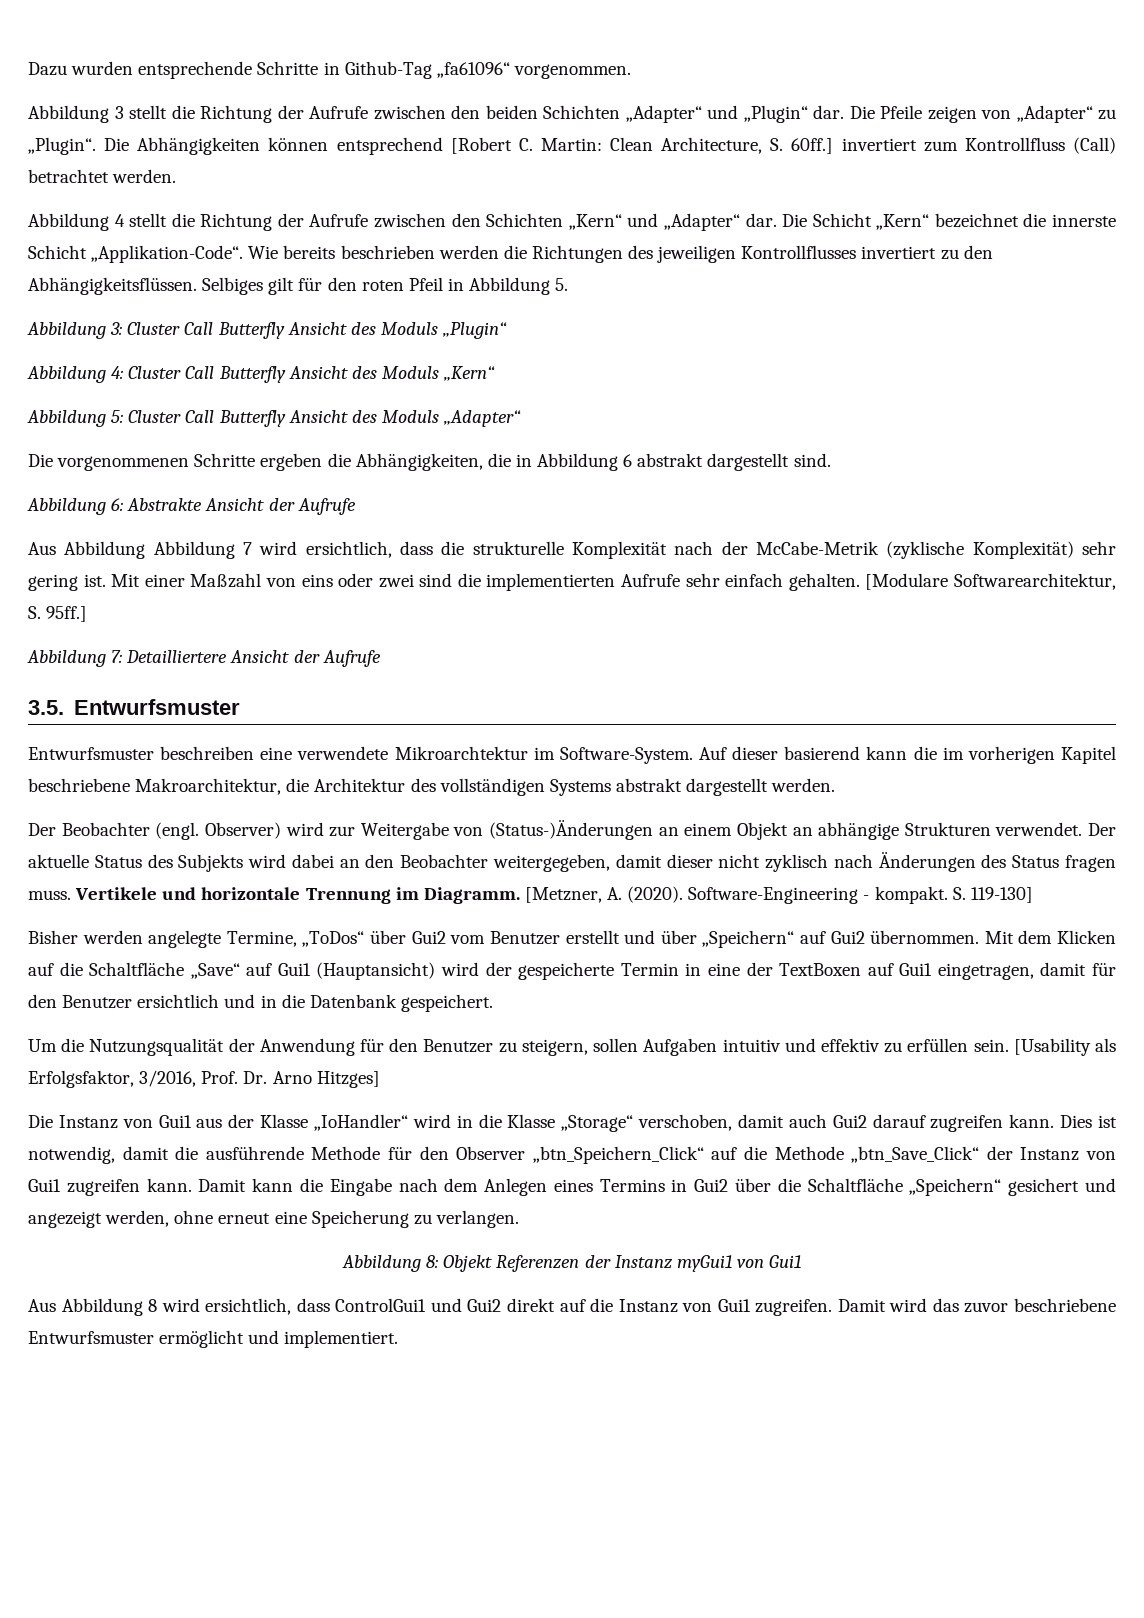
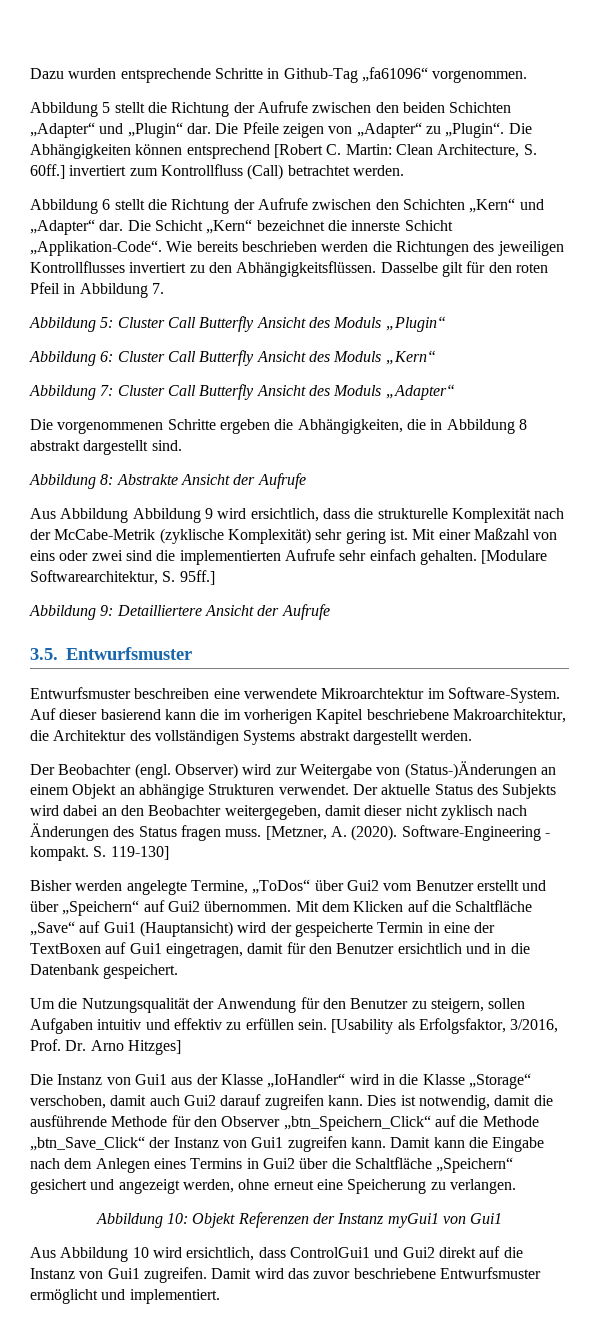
- Abbildung 3 stellt die Richtung der Aufrufe zwischen den beiden Schichten „Adapter“ und „Plugin“ dar.
+ Abbildung 5 stellt die Richtung der Aufrufe zwischen den beiden Schichten „Adapter“ und „Plugin“ dar.
- Abbildung 4 stellt die Richtung der Aufrufe zwischen den Schichten „Kern“ und „Adapter“ dar.
+ Abbildung 6 stellt die Richtung der Aufrufe zwischen den Schichten „Kern“ und „Adapter“ dar.
- Selbiges gilt für den roten Pfeil in Abbildung 5.
- Abbildung 3: Cluster Call Butterfly Ansicht des Moduls „Plugin“
+ Dasselbe gilt für den roten Pfeil in Abbildung 7.
+ Abbildung 5: Cluster Call Butterfly Ansicht des Moduls „Plugin“
- Abbildung 4: Cluster Call Butterfly Ansicht des Moduls „Kern“
+ Abbildung 6: Cluster Call Butterfly Ansicht des Moduls „Kern“
- Abbildung 5: Cluster Call Butterfly Ansicht des Moduls „Adapter“
+ Abbildung 7: Cluster Call Butterfly Ansicht des Moduls „Adapter“
- Die vorgenommenen Schritte ergeben die Abhängigkeiten, die in Abbildung 6 abstrakt dargestellt sind.
+ Die vorgenommenen Schritte ergeben die Abhängigkeiten, die in Abbildung 8 abstrakt dargestellt sind.
- Abbildung 6: Abstrakte Ansicht der Aufrufe
+ Abbildung 8: Abstrakte Ansicht der Aufrufe
- Aus Abbildung Abbildung 7 wird ersichtlich, dass die strukturelle Komplexität nach der McCabe-Metrik (zyklische Komplexität) sehr gering ist.
+ Aus Abbildung Abbildung 9 wird ersichtlich, dass die strukturelle Komplexität nach der McCabe-Metrik (zyklische Komplexität) sehr gering ist.
- Abbildung 7: Detailliertere Ansicht der Aufrufe
+ Abbildung 9: Detailliertere Ansicht der Aufrufe
- Vertikele und horizontale Trennung im Diagramm.
- Abbildung 8: Objekt Referenzen der Instanz myGui1 von Gui1
+ Abbildung 10: Objekt Referenzen der Instanz myGui1 von Gui1
- Aus Abbildung 8 wird ersichtlich, dass ControlGui1 und Gui2 direkt auf die Instanz von Gui1 zugreifen.
+ Aus Abbildung 10 wird ersichtlich, dass ControlGui1 und Gui2 direkt auf die Instanz von Gui1 zugreifen.

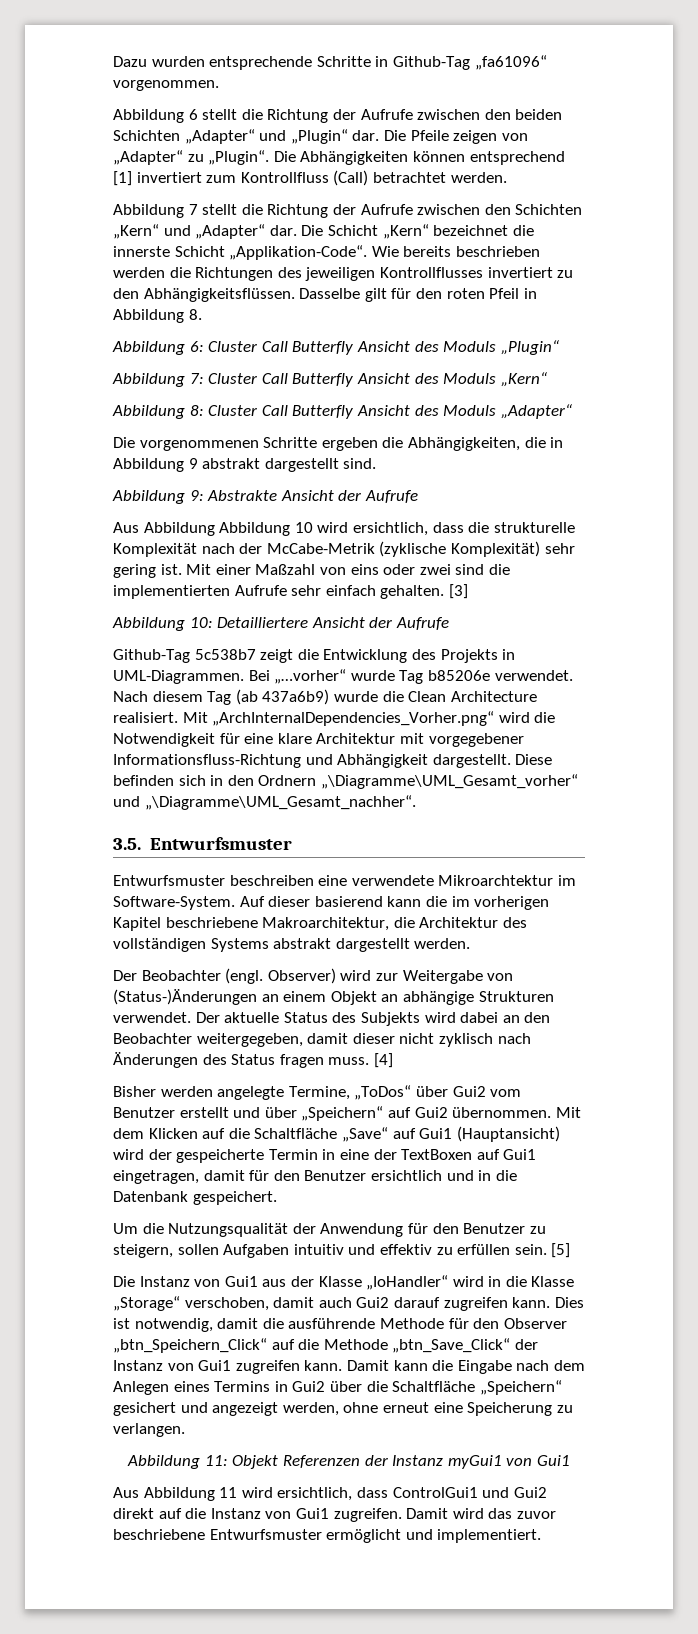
- Abbildung 5 stellt die Richtung der Aufrufe zwischen den beiden Schichten „Adapter“ und „Plugin“ dar.
+ Abbildung 6 stellt die Richtung der Aufrufe zwischen den beiden Schichten „Adapter“ und „Plugin“ dar.
- Die Abhängigkeiten können entsprechend [Robert C. Martin: Clean Architecture, S. 60ff.] invertiert zum Kontrollfluss (Call) betrachtet werden.
+ Die Abhängigkeiten können entsprechend [1] invertiert zum Kontrollfluss (Call) betrachtet werden.
- Abbildung 6 stellt die Richtung der Aufrufe zwischen den Schichten „Kern“ und „Adapter“ dar.
+ Abbildung 7 stellt die Richtung der Aufrufe zwischen den Schichten „Kern“ und „Adapter“ dar.
- Dasselbe gilt für den roten Pfeil in Abbildung 7.
- Abbildung 5: Cluster Call Butterfly Ansicht des Moduls „Plugin“
+ Dasselbe gilt für den roten Pfeil in Abbildung 8.
+ Abbildung 6: Cluster Call Butterfly Ansicht des Moduls „Plugin“
- Abbildung 6: Cluster Call Butterfly Ansicht des Moduls „Kern“
+ Abbildung 7: Cluster Call Butterfly Ansicht des Moduls „Kern“
- Abbildung 7: Cluster Call Butterfly Ansicht des Moduls „Adapter“
+ Abbildung 8: Cluster Call Butterfly Ansicht des Moduls „Adapter“
- Die vorgenommenen Schritte ergeben die Abhängigkeiten, die in Abbildung 8 abstrakt dargestellt sind.
+ Die vorgenommenen Schritte ergeben die Abhängigkeiten, die in Abbildung 9 abstrakt dargestellt sind.
- Abbildung 8: Abstrakte Ansicht der Aufrufe
+ Abbildung 9: Abstrakte Ansicht der Aufrufe
- Aus Abbildung Abbildung 9 wird ersichtlich, dass die strukturelle Komplexität nach der McCabe-Metrik (zyklische Komplexität) sehr gering ist.
+ Aus Abbildung Abbildung 10 wird ersichtlich, dass die strukturelle Komplexität nach der McCabe-Metrik (zyklische Komplexität) sehr gering ist.
- [Modulare Softwarearchitektur, S. 95ff.]
- Abbildung 9: Detailliertere Ansicht der Aufrufe
+ [3]
+ Abbildung 10: Detailliertere Ansicht der Aufrufe
+ Github-Tag 5c538b7 zeigt die Entwicklung des Projekts in UML-Diagrammen. Bei „…vorher“ wurde Tag b85206e verwendet. Nach diesem Tag (ab 437a6b9) wurde die Clean Architecture realisiert. Mit „ArchInternalDependencies_Vorher.png“ wird die Notwendigkeit für eine klare Architektur mit vorgegebener Informationsfluss-Richtung und Abhängigkeit dargestellt. Diese befinden sich in den Ordnern „\Diagramme\UML_Gesamt_vorher“ und „\Diagramme\UML_Gesamt_nachher“.
- [Metzner, A. (2020). Software-Engineering - kompakt. S. 119-130]
+ [4]
- [Usability als Erfolgsfaktor, 3/2016, Prof. Dr. Arno Hitzges]
+ [5]
- Abbildung 10: Objekt Referenzen der Instanz myGui1 von Gui1
+ Abbildung 11: Objekt Referenzen der Instanz myGui1 von Gui1
- Aus Abbildung 10 wird ersichtlich, dass ControlGui1 und Gui2 direkt auf die Instanz von Gui1 zugreifen.
+ Aus Abbildung 11 wird ersichtlich, dass ControlGui1 und Gui2 direkt auf die Instanz von Gui1 zugreifen.

